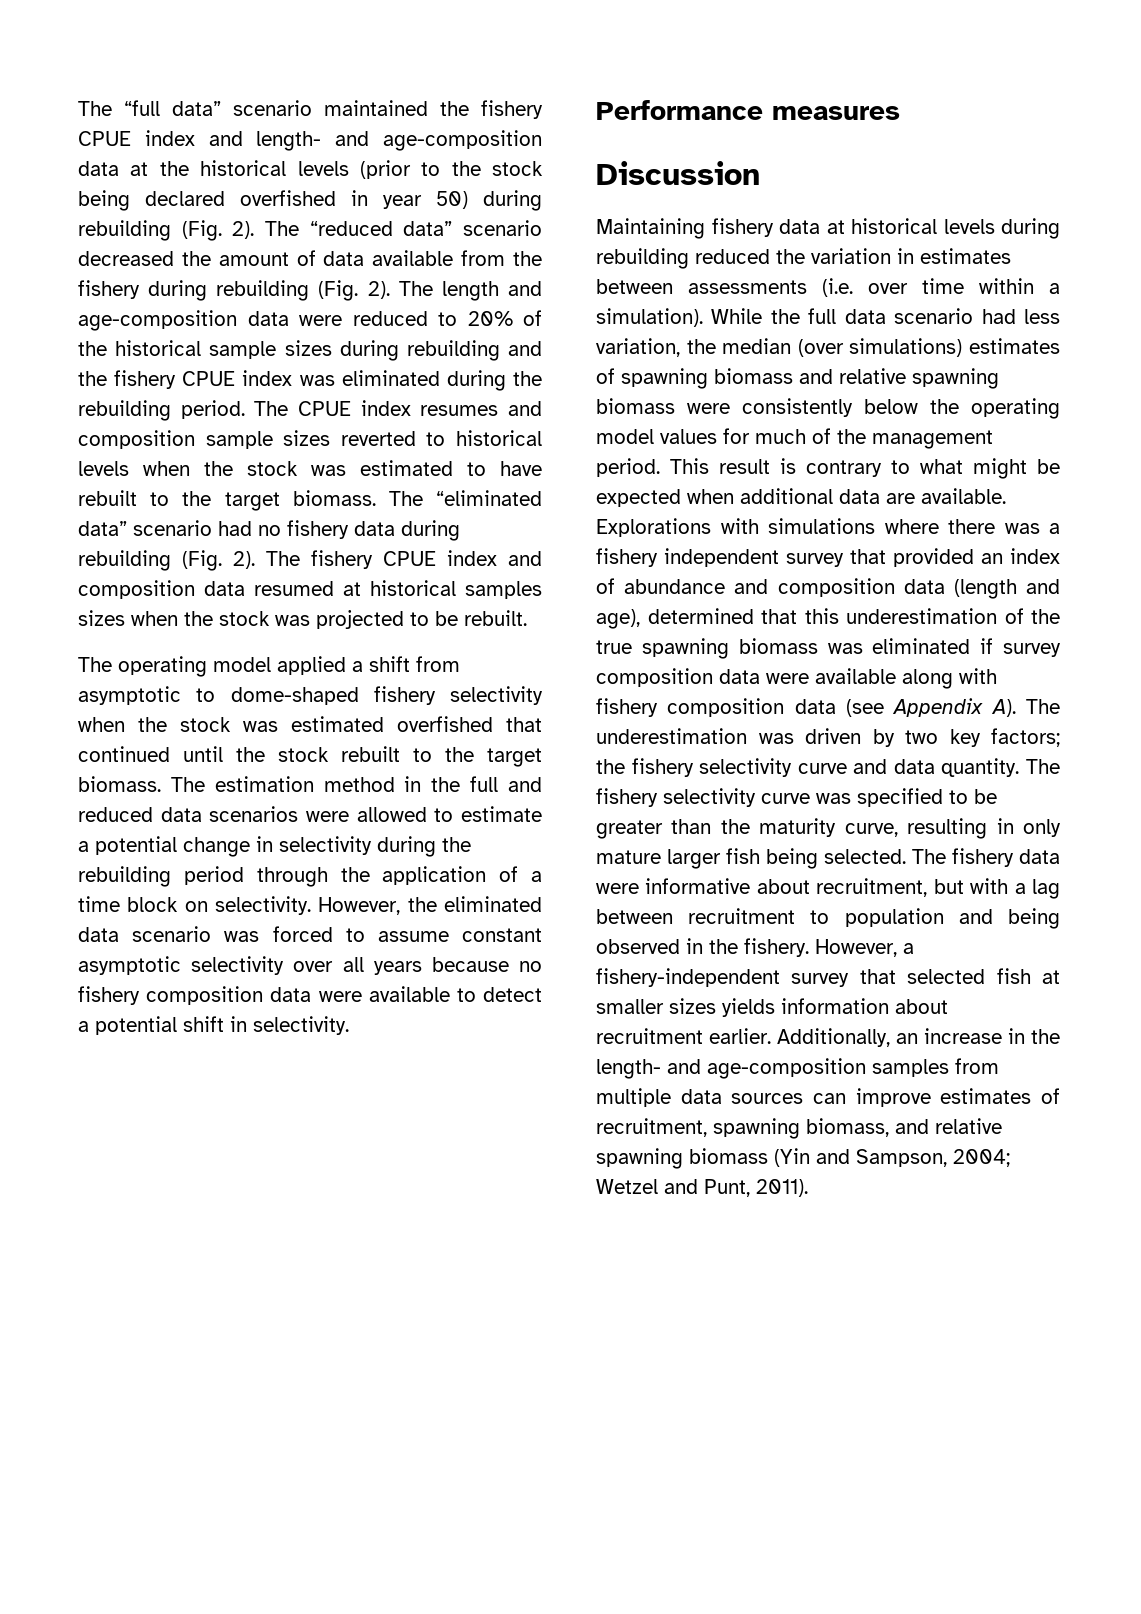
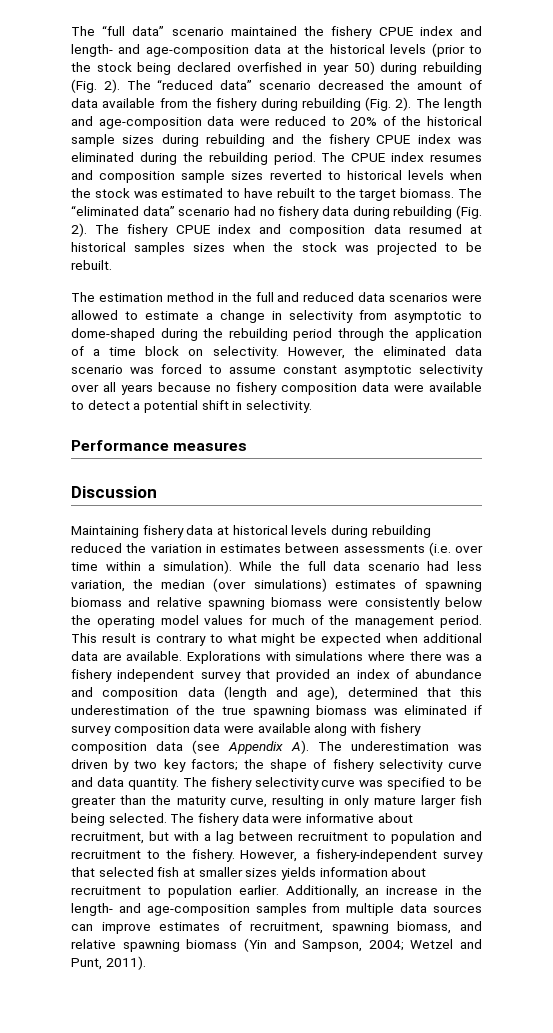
- The operating model applied a shift from asymptotic to dome-shaped fishery selectivity when the stock was estimated overfished that continued until the stock rebuilt to the target biomass. The estimation method in the full and reduced data scenarios were allowed to estimate a potential change in selectivity during the rebuilding period through the application of a time block on selectivity.
+ The estimation method in the full and reduced data scenarios were allowed to estimate a change in selectivity from asymptotic to dome-shaped during the rebuilding period through the application of a time block on selectivity.
- the fishery selectivity curve and data quantity.
+ the shape of fishery selectivity curve and data quantity.
- The fishery data were informative about recruitment, but with a lag between recruitment to population and being observed in the fishery.
+ The fishery data were informative about recruitment, but with a lag between recruitment to population and recruitment to the fishery.
- However, a fishery-independent survey that selected fish at smaller sizes yields information about recruitment earlier.
+ However, a fishery-independent survey that selected fish at smaller sizes yields information about recruitment to population earlier.

